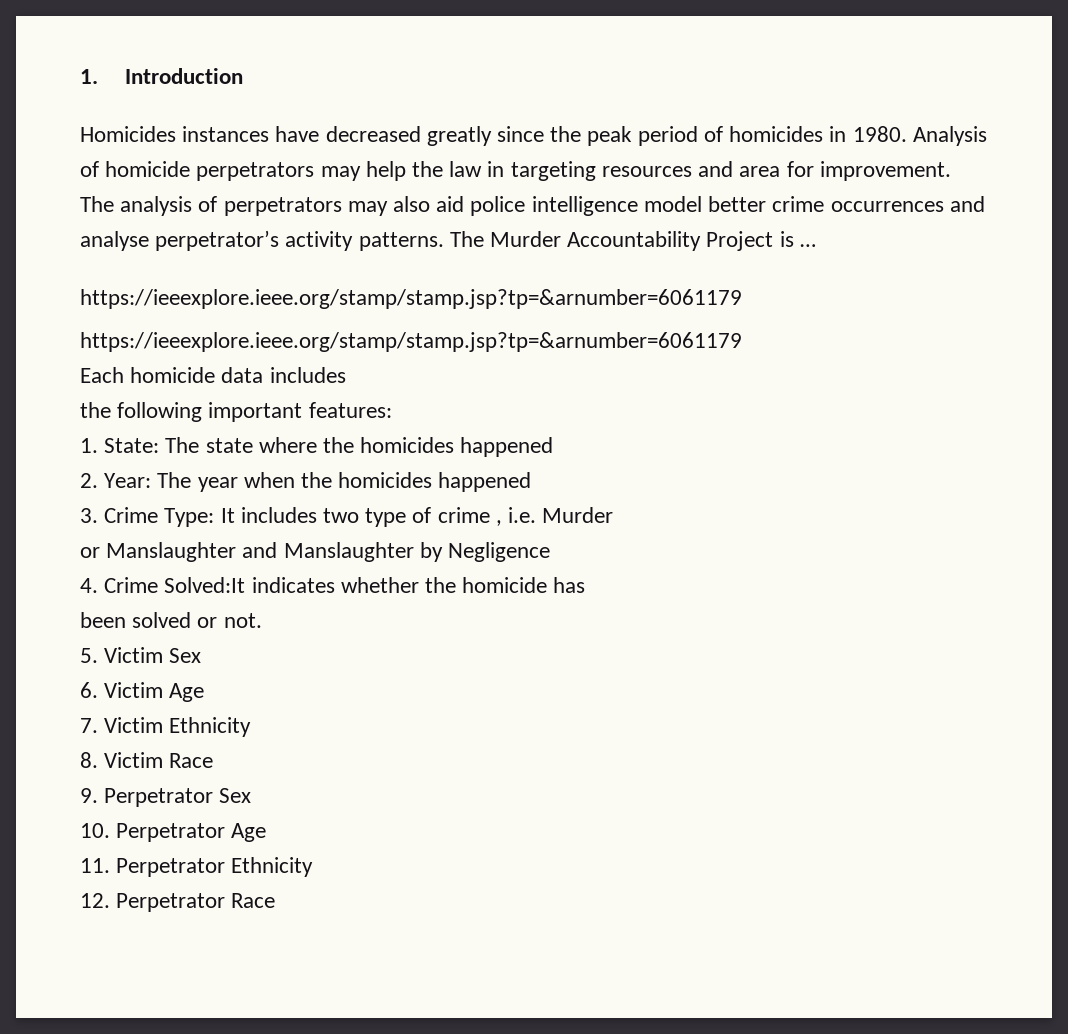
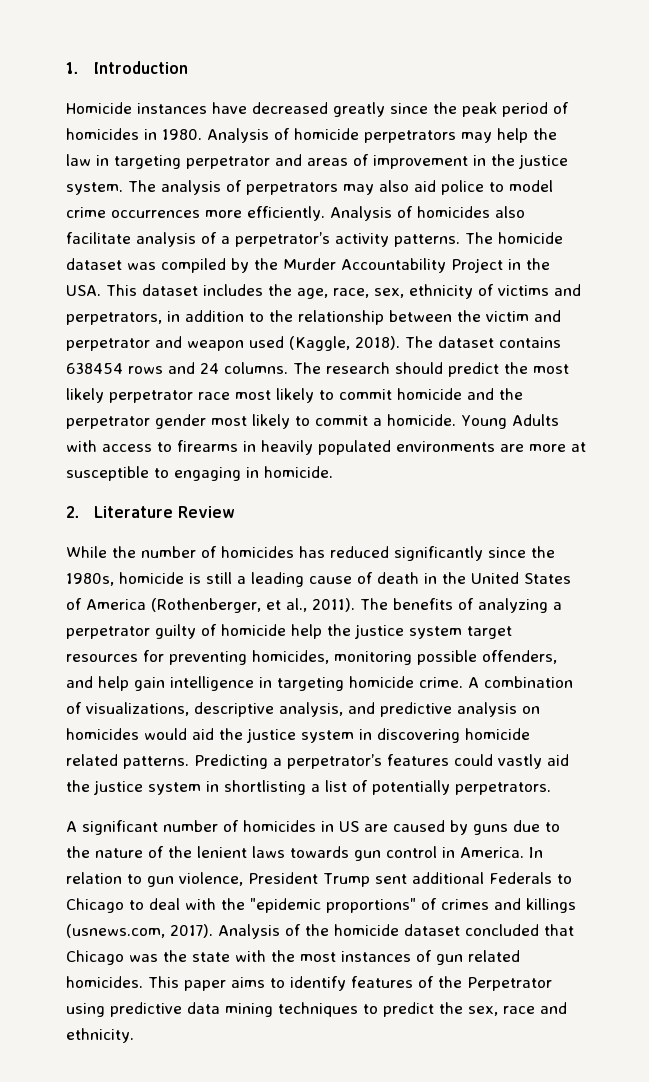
- Homicides instances have decreased greatly since the peak period of homicides in 1980.
+ Homicide instances have decreased greatly since the peak period of homicides in 1980.
- Analysis of homicide perpetrators may help the law in targeting resources and area for improvement.
+ Analysis of homicide perpetrators may help the law in targeting perpetrator and areas of improvement in the justice system.
- The analysis of perpetrators may also aid police intelligence model better crime occurrences and analyse perpetrator’s activity patterns. The Murder Accountability Project is …
- https://ieeexplore.ieee.org/stamp/stamp.jsp?tp=&arnumber=6061179
- https://ieeexplore.ieee.org/stamp/stamp.jsp?tp=&arnumber=6061179
- Each homicide data includes
- the following important features:
- 1. State: The state where the homicides happened
- 2. Year: The year when the homicides happened
- 3. Crime Type: It includes two type of crime , i.e. Murder
- or Manslaughter and Manslaughter by Negligence
- 4. Crime Solved:It indicates whether the homicide has
- been solved or not.
- 5. Victim Sex
- 6. Victim Age
- 7. Victim Ethnicity
- 8. Victim Race
- 9. Perpetrator Sex
- 10. Perpetrator Age
- 11. Perpetrator Ethnicity
- 12. Perpetrator Race
+ The analysis of perpetrators may also aid police to model crime occurrences more efficiently. Analysis of homicides also facilitate analysis of a perpetrator’s activity patterns. The homicide dataset was compiled by the Murder Accountability Project in the USA. This dataset includes the age, race, sex, ethnicity of victims and perpetrators, in addition to the relationship between the victim and perpetrator and weapon used (Kaggle, 2018). The dataset contains 638454 rows and 24 columns. The research should predict the most likely perpetrator race most likely to commit homicide and the perpetrator gender most likely to commit a homicide. Young Adults with access to firearms in heavily populated environments are more at susceptible to engaging in homicide.
+ 2. Literature Review
+ While the number of homicides has reduced significantly since the 1980s, homicide is still a leading cause of death in the United States of America (Rothenberger, et al., 2011). The benefits of analyzing a perpetrator guilty of homicide help the justice system target resources for preventing homicides, monitoring possible offenders, and help gain intelligence in targeting homicide crime. A combination of visualizations, descriptive analysis, and predictive analysis on homicides would aid the justice system in discovering homicide related patterns. Predicting a perpetrator’s features could vastly aid the justice system in shortlisting a list of potentially perpetrators.
+ A significant number of homicides in US are caused by guns due to the nature of the lenient laws towards gun control in America. In relation to gun violence, President Trump sent additional Federals to Chicago to deal with the "epidemic proportions" of crimes and killings (usnews.com, 2017). Analysis of the homicide dataset concluded that Chicago was the state with the most instances of gun related homicides. This paper aims to identify features of the Perpetrator using predictive data mining techniques to predict the sex, race and ethnicity.

